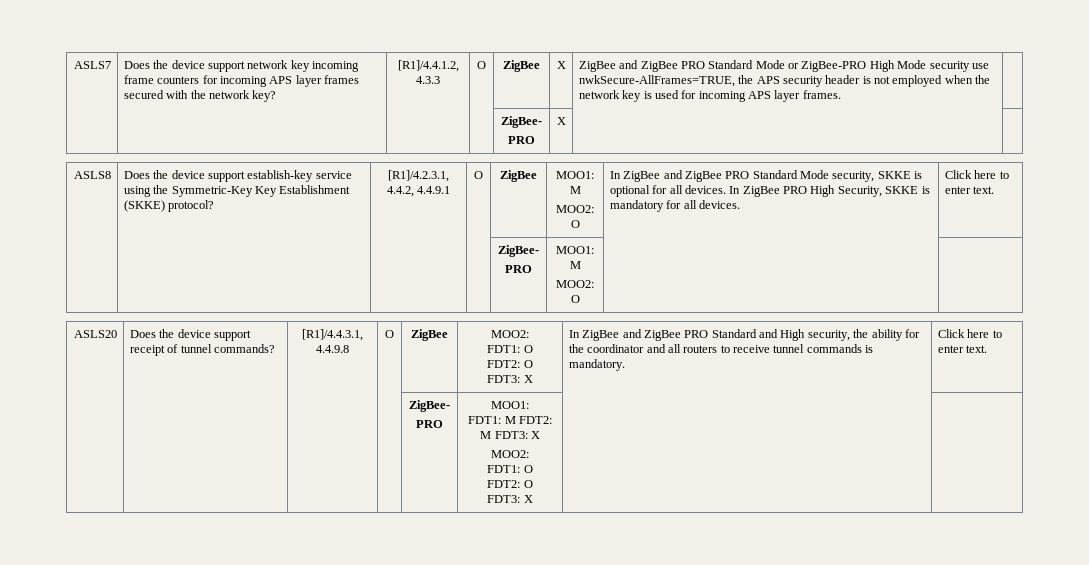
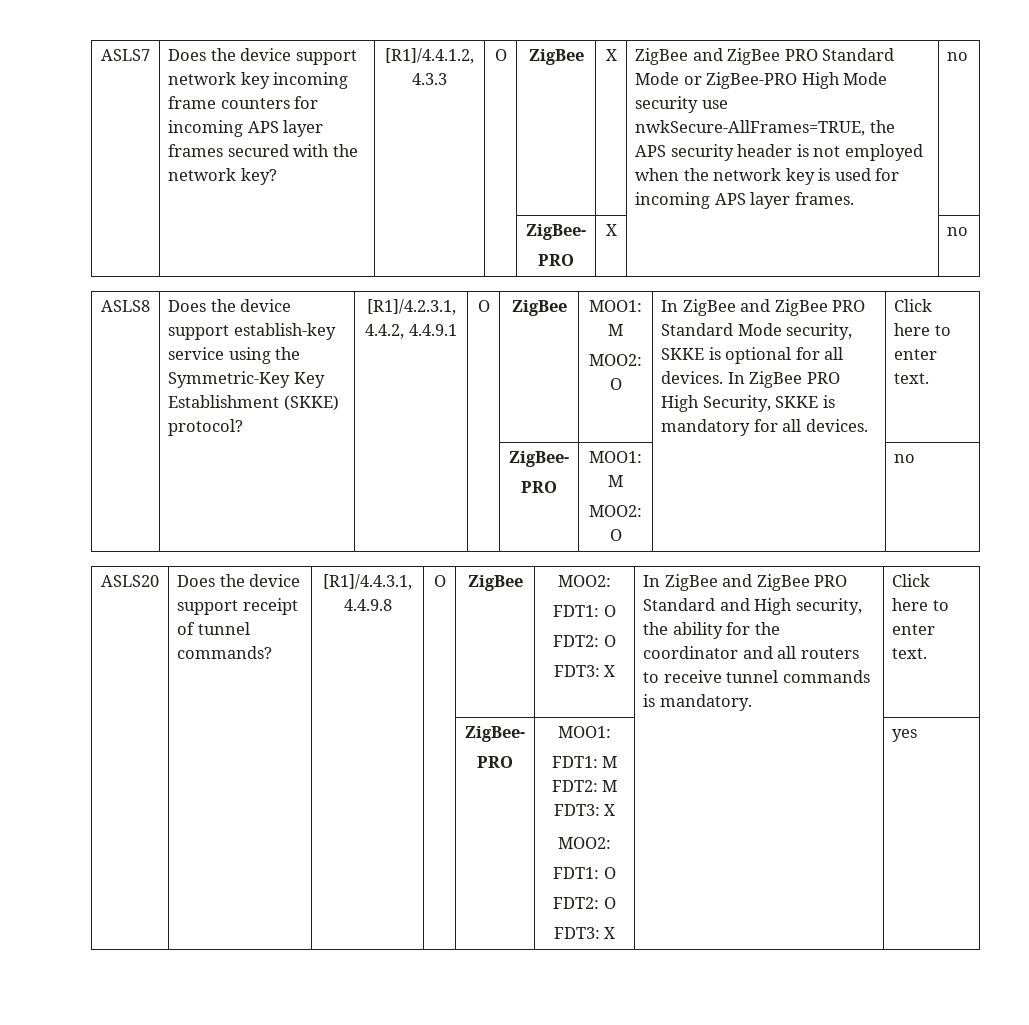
- ZigBee and ZigBee PRO Standard Mode or ZigBee-PRO High Mode security use nwkSecure-AllFrames=TRUE, the APS security header is not employed when the network key is used for incoming APS layer frames. |
+ ZigBee and ZigBee PRO Standard Mode or ZigBee-PRO High Mode security use nwkSecure-AllFrames=TRUE, the APS security header is not employed when the network key is used for incoming APS layer frames. | no
  | | | | ZigBee-
- PRO | X | |
+ PRO | X | | no
  In ZigBee PRO High Security, SKKE is mandatory for all devices. | Click here to enter text.
  | | | | ZigBee-
  PRO | MOO1: M
- MOO2: O | |
+ MOO2: O | | no
  In ZigBee and ZigBee PRO Standard and High security, the ability for the coordinator and all routers to receive tunnel commands is mandatory. | Click here to enter text.
  | | | | ZigBee-
  PRO | MOO1:
  FDT1: M FDT2: M FDT3: X
  MOO2:
  FDT1: O
  FDT2: O
- FDT3: X | |
+ FDT3: X | | yes

